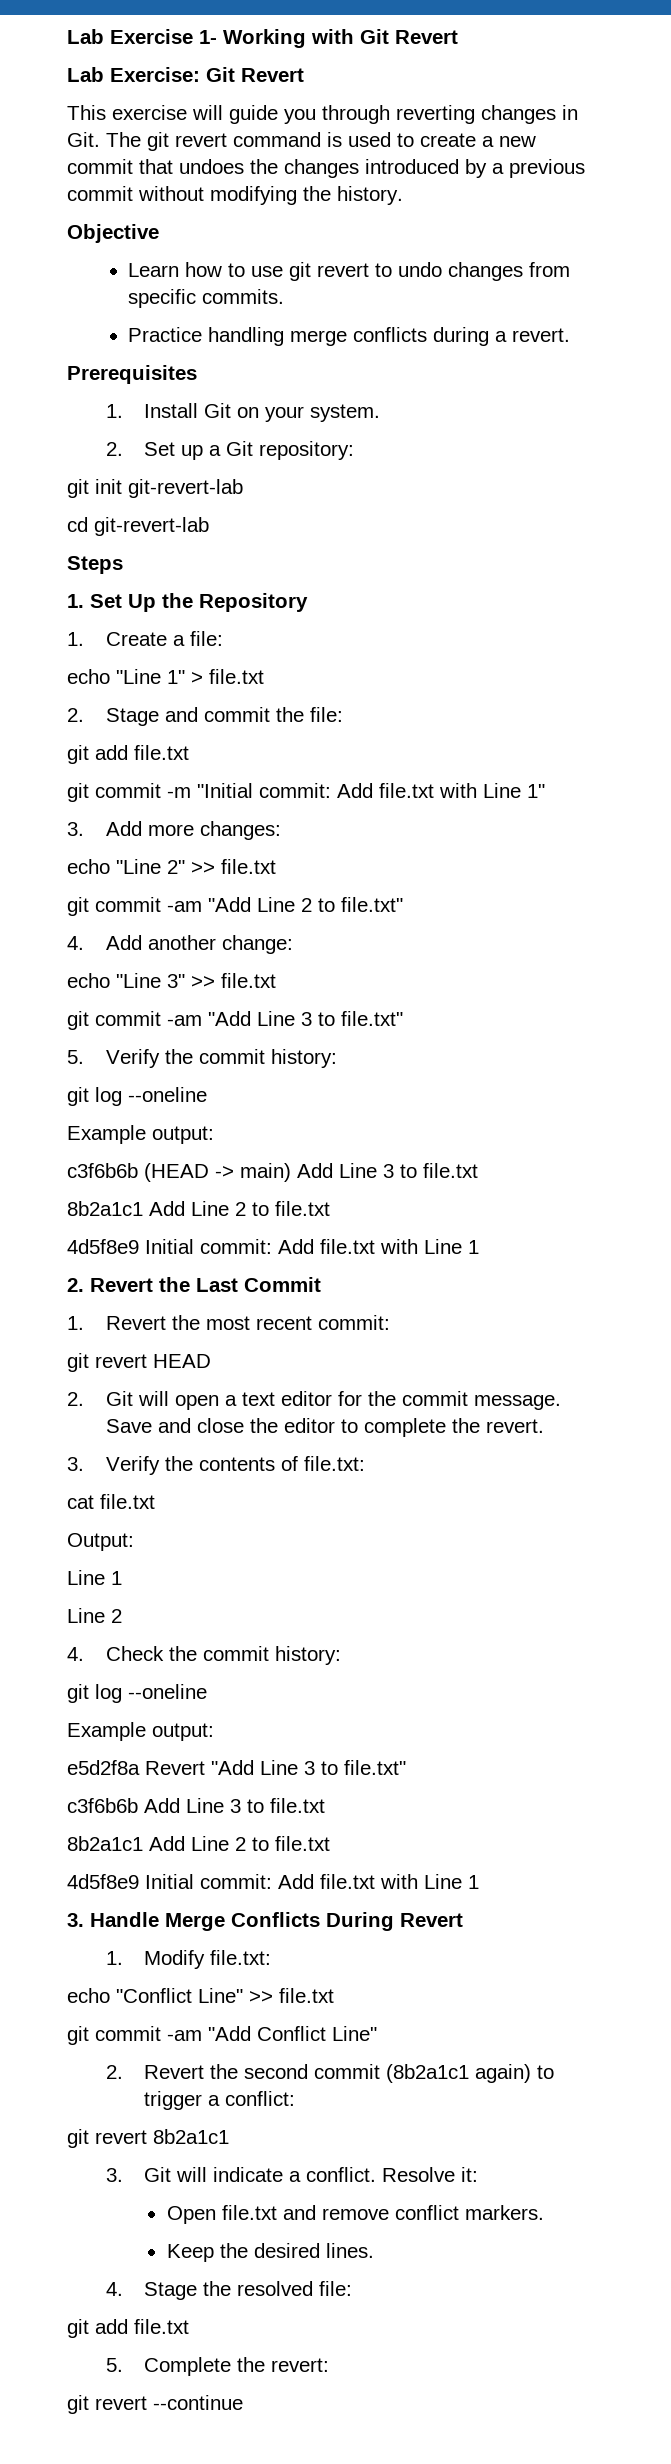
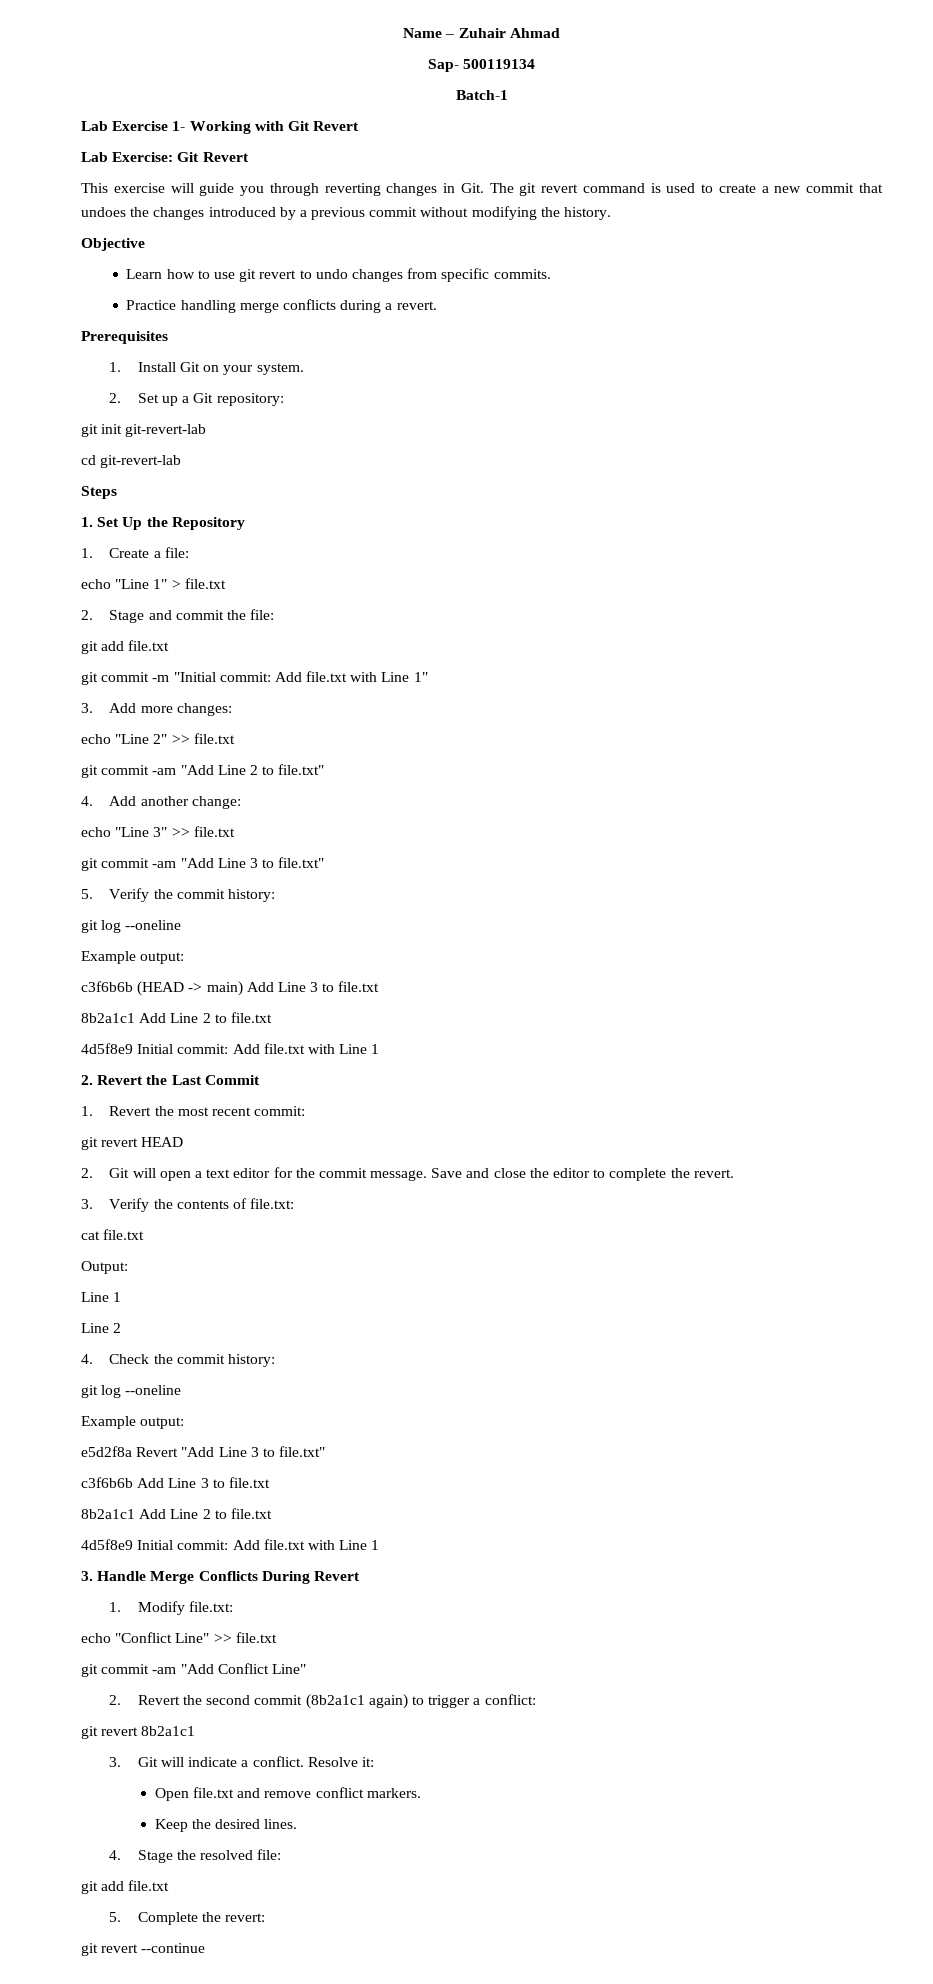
+ Name – Zuhair Ahmad
+ Sap- 500119134
+ Batch-1

